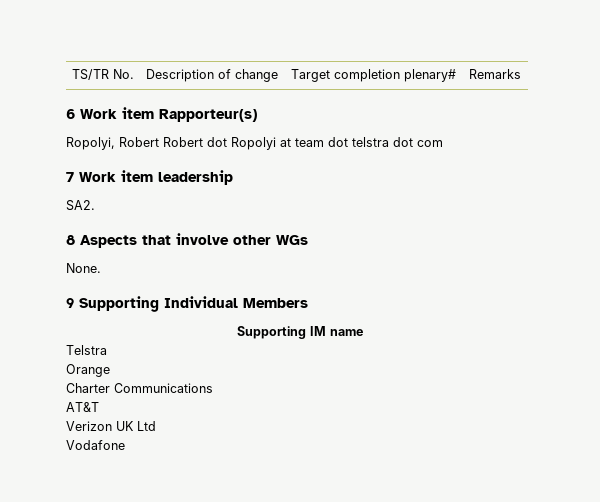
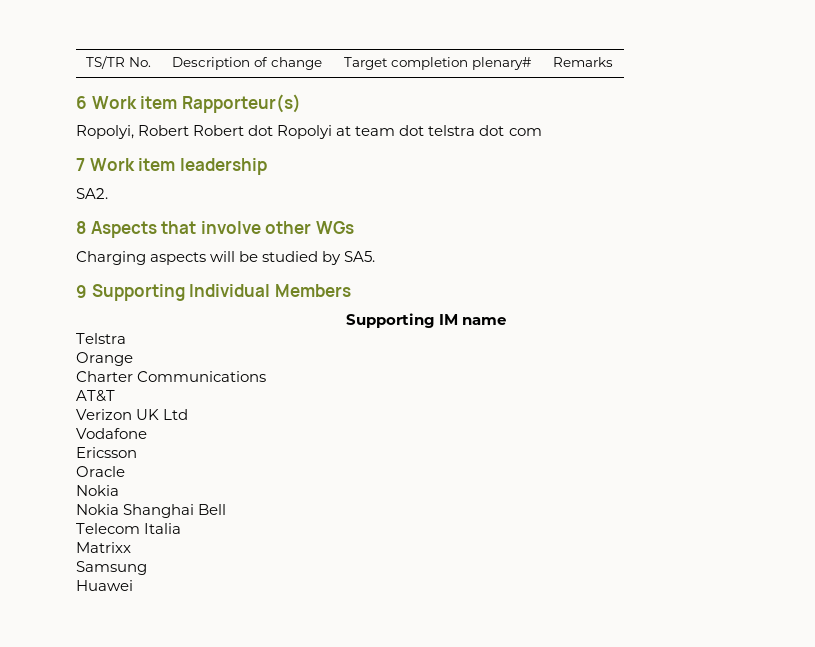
- None.
+ Charging aspects will be studied by SA5.
+ Ericsson
+ Oracle
+ Nokia
+ Nokia Shanghai Bell
+ Telecom Italia
+ Matrixx
+ Samsung
+ Huawei

